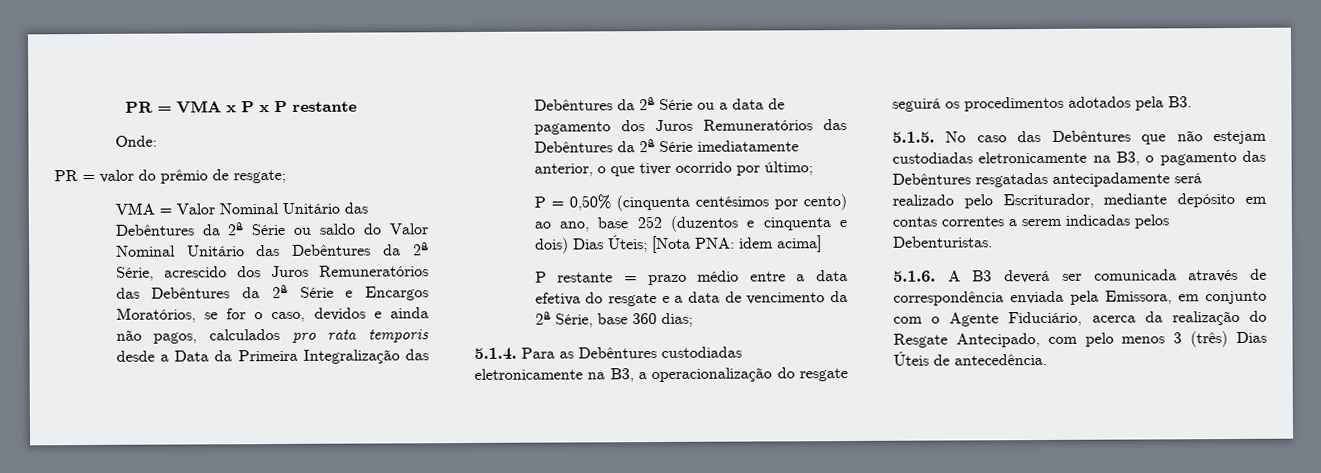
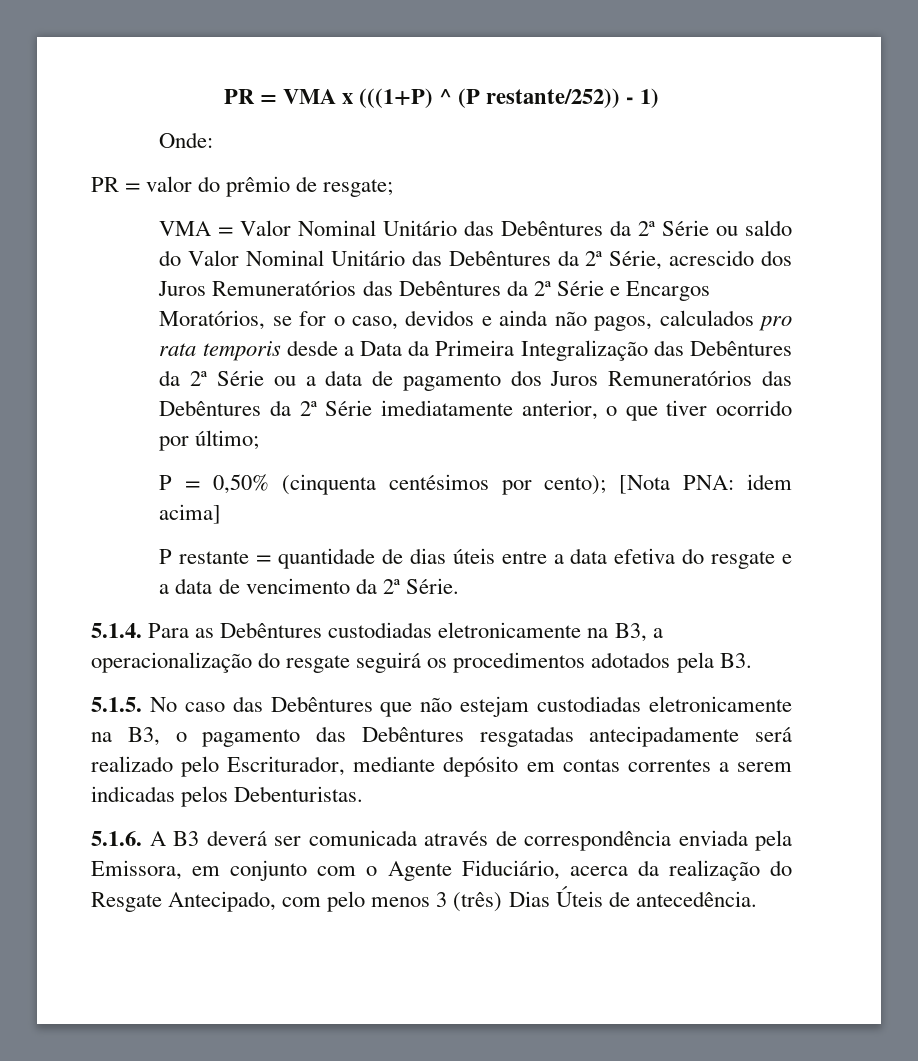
- PR = VMA x P x P restante
+ PR = VMA x (((1+P) ^ (P restante/252)) - 1)
- P = 0,50% (cinquenta centésimos por cento) ao ano, base 252 (duzentos e cinquenta e dois) Dias Úteis; [Nota PNA: idem acima]
+ P = 0,50% (cinquenta centésimos por cento); [Nota PNA: idem acima]
- P restante = prazo médio entre a data efetiva do resgate e a data de vencimento da 2ª Série, base 360 dias;
+ P restante = quantidade de dias úteis entre a data efetiva do resgate e a data de vencimento da 2ª Série.

